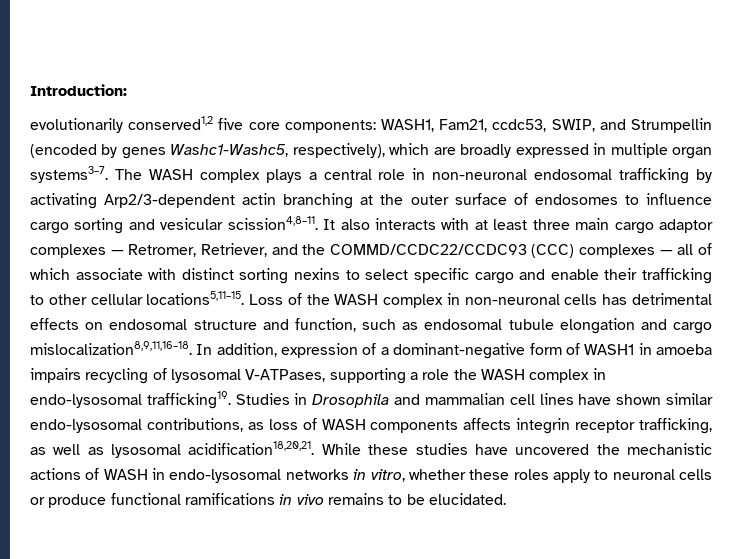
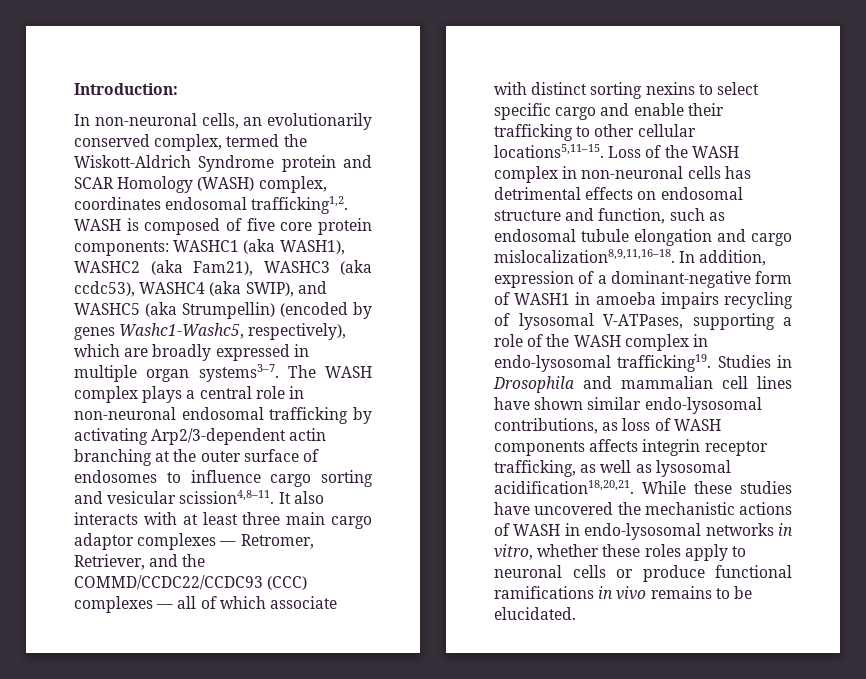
- evolutionarily conserved1,2 five core components: WASH1, Fam21, ccdc53, SWIP, and Strumpellin (encoded by genes Washc1-Washc5, respectively), which are broadly expressed in multiple organ systems3–7.
+ In non-neuronal cells, an evolutionarily conserved complex, termed the Wiskott-Aldrich Syndrome protein and SCAR Homology (WASH) complex, coordinates endosomal trafficking1,2. WASH is composed of five core protein components: WASHC1 (aka WASH1), WASHC2 (aka Fam21), WASHC3 (aka ccdc53), WASHC4 (aka SWIP), and WASHC5 (aka Strumpellin) (encoded by genes Washc1-Washc5, respectively), which are broadly expressed in multiple organ systems3–7.
- In addition, expression of a dominant-negative form of WASH1 in amoeba impairs recycling of lysosomal V-ATPases, supporting a role the WASH complex in endo-lysosomal trafficking19.
+ In addition, expression of a dominant-negative form of WASH1 in amoeba impairs recycling of lysosomal V-ATPases, supporting a role of the WASH complex in endo-lysosomal trafficking19.

